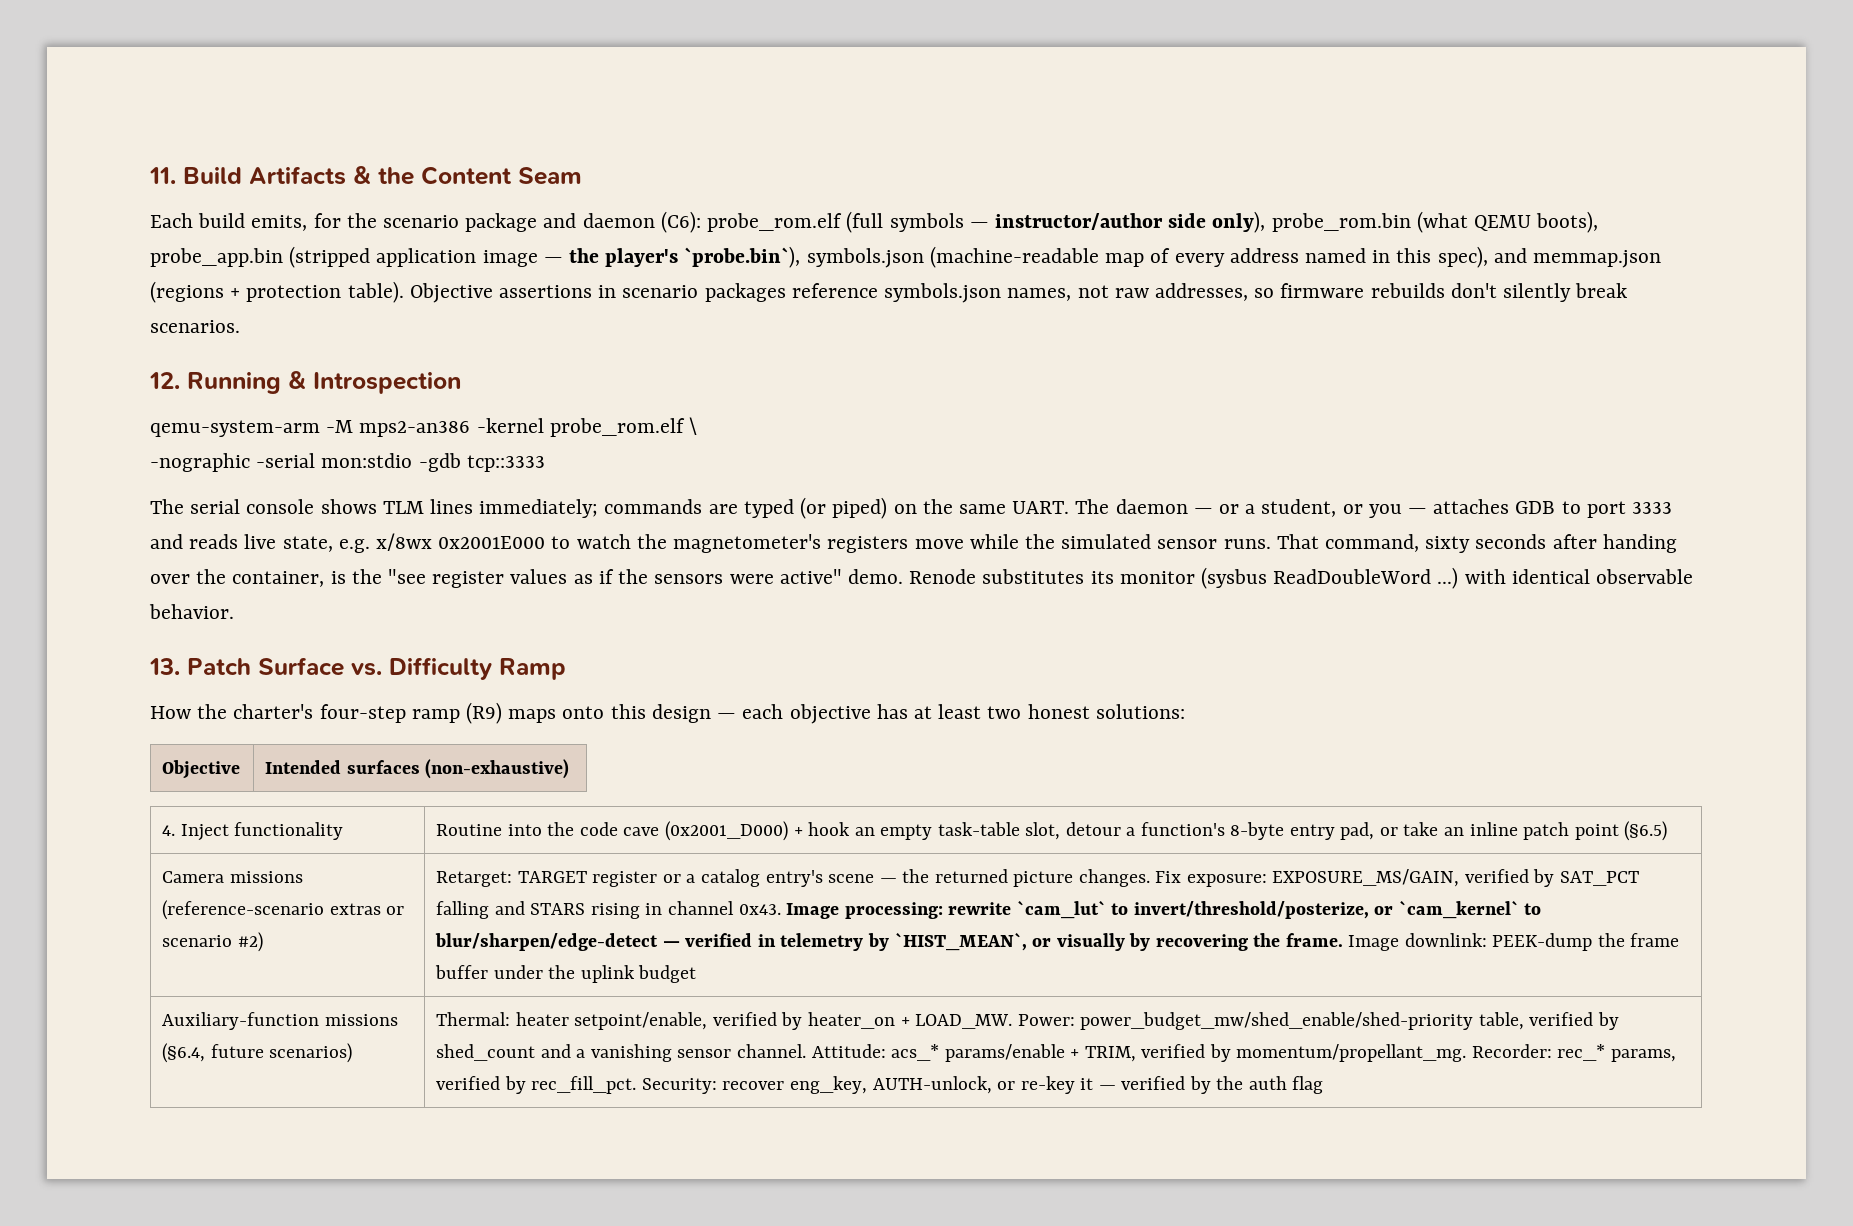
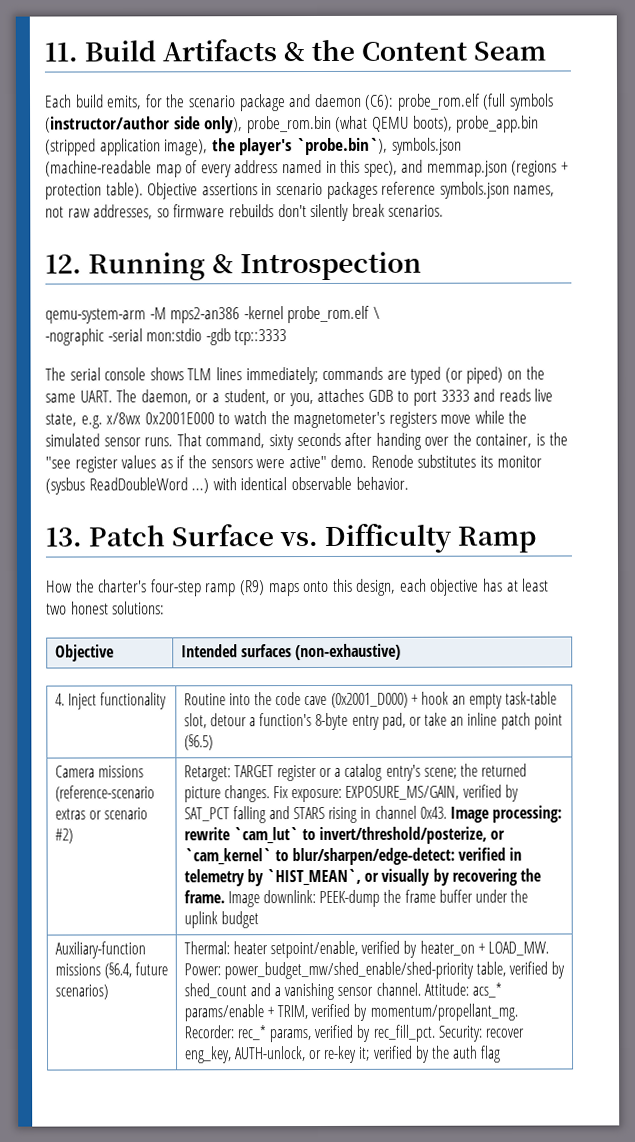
- Each build emits, for the scenario package and daemon (C6): probe_rom.elf (full symbols — instructor/author side only), probe_rom.bin (what QEMU boots), probe_app.bin (stripped application image — the player's `probe.bin`), symbols.json (machine-readable map of every address named in this spec), and memmap.json (regions + protection table).
+ Each build emits, for the scenario package and daemon (C6): probe_rom.elf (full symbols (instructor/author side only), probe_rom.bin (what QEMU boots), probe_app.bin (stripped application image), the player's `probe.bin`), symbols.json (machine-readable map of every address named in this spec), and memmap.json (regions + protection table).
- The daemon — or a student, or you — attaches GDB to port 3333 and reads live state, e.g. x/8wx 0x2001E000 to watch the magnetometer's registers move while the simulated sensor runs.
+ The daemon, or a student, or you, attaches GDB to port 3333 and reads live state, e.g. x/8wx 0x2001E000 to watch the magnetometer's registers move while the simulated sensor runs.
- How the charter's four-step ramp (R9) maps onto this design — each objective has at least two honest solutions:
+ How the charter's four-step ramp (R9) maps onto this design, each objective has at least two honest solutions:
- Retarget: TARGET register or a catalog entry's scene — the returned picture changes.
+ Retarget: TARGET register or a catalog entry's scene; the returned picture changes.
- Image processing: rewrite `cam_lut` to invert/threshold/posterize, or `cam_kernel` to blur/sharpen/edge-detect — verified in telemetry by `HIST_MEAN`, or visually by recovering the frame.
+ Image processing: rewrite `cam_lut` to invert/threshold/posterize, or `cam_kernel` to blur/sharpen/edge-detect: verified in telemetry by `HIST_MEAN`, or visually by recovering the frame.
- Security: recover eng_key, AUTH-unlock, or re-key it — verified by the auth flag
+ Security: recover eng_key, AUTH-unlock, or re-key it; verified by the auth flag

